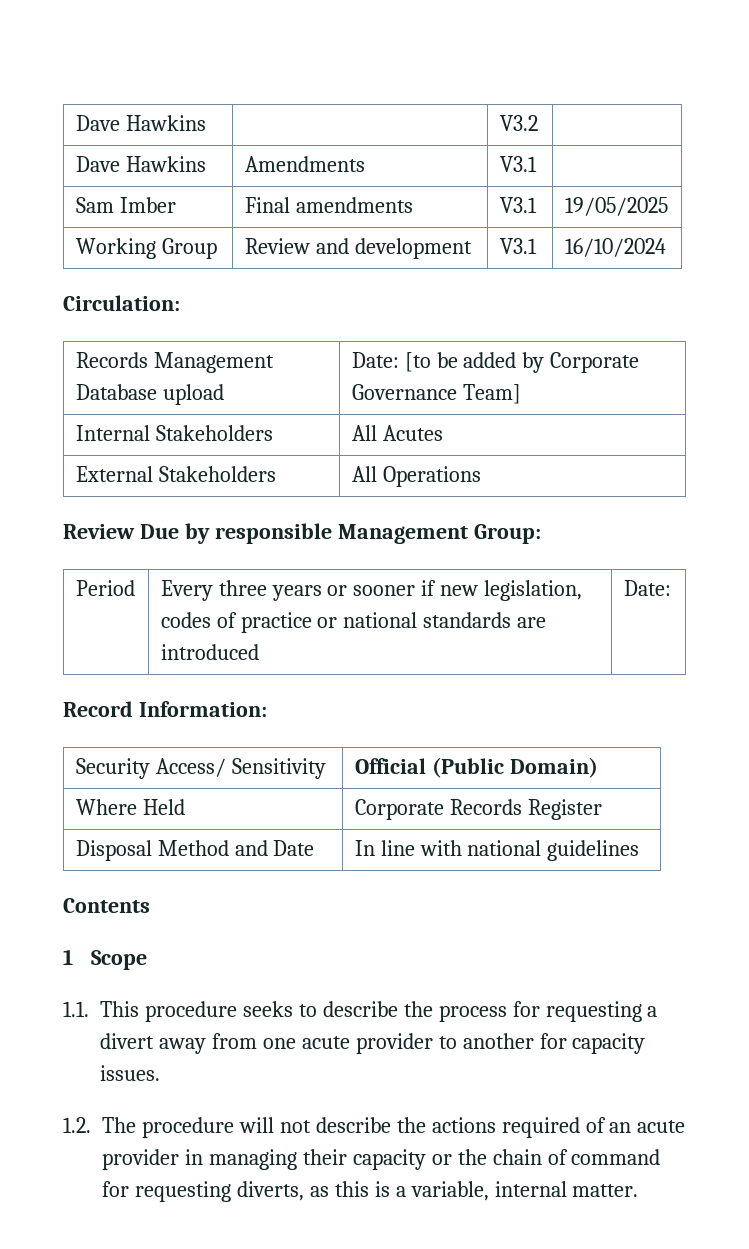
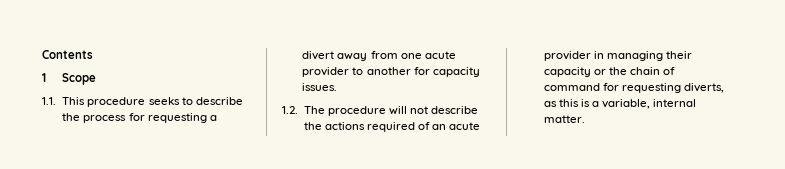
- Dave Hawkins | | V3.2 |
- Dave Hawkins | Amendments | V3.1 |
- Sam Imber | Final amendments | V3.1 | 19/05/2025
- Working Group | Review and development | V3.1 | 16/10/2024
- Circulation:
- Records Management Database upload | Date: [to be added by Corporate Governance Team]
- Internal Stakeholders | All Acutes
- External Stakeholders | All Operations
- Review Due by responsible Management Group:
- Period | Every three years or sooner if new legislation, codes of practice or national standards are introduced | Date:
- Record Information:
- Security Access/ Sensitivity | Official (Public Domain)
- Where Held | Corporate Records Register
- Disposal Method and Date | In line with national guidelines

